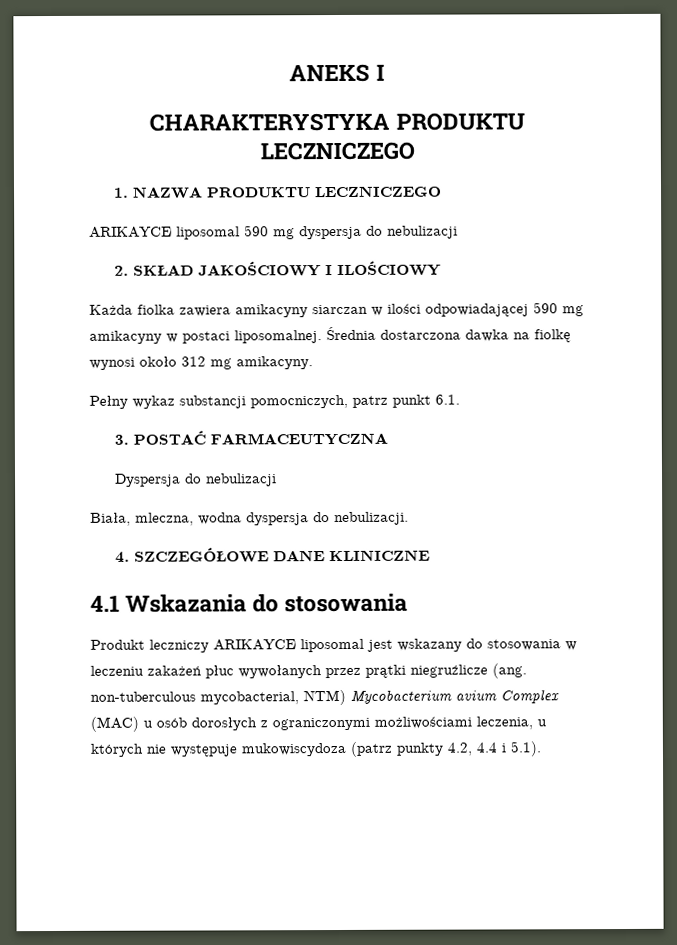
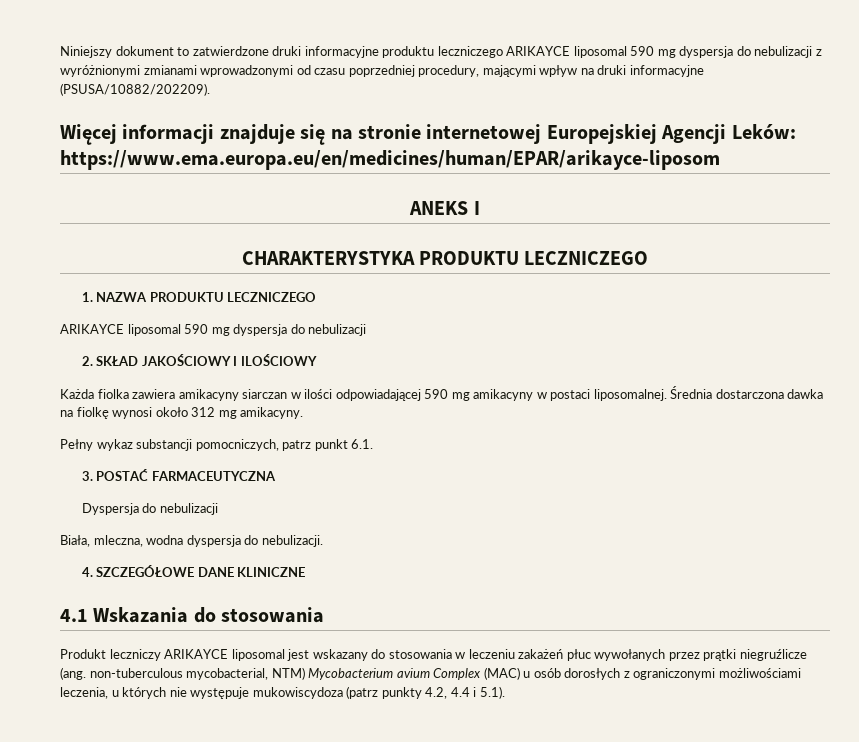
+ Niniejszy dokument to zatwierdzone druki informacyjne produktu leczniczego ARIKAYCE liposomal 590 mg dyspersja do nebulizacji z wyróżnionymi zmianami wprowadzonymi od czasu poprzedniej procedury, mającymi wpływ na druki informacyjne (PSUSA/10882/202209).
+ Więcej informacji znajduje się na stronie internetowej Europejskiej Agencji Leków: https://www.ema.europa.eu/en/medicines/human/EPAR/arikayce-liposom

